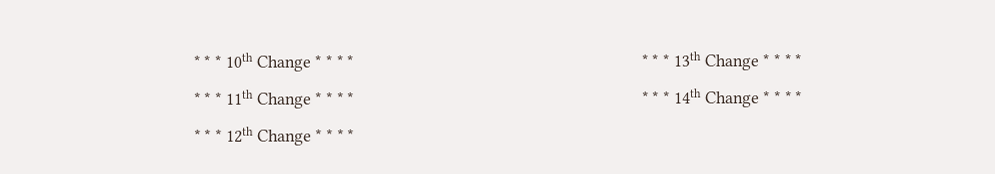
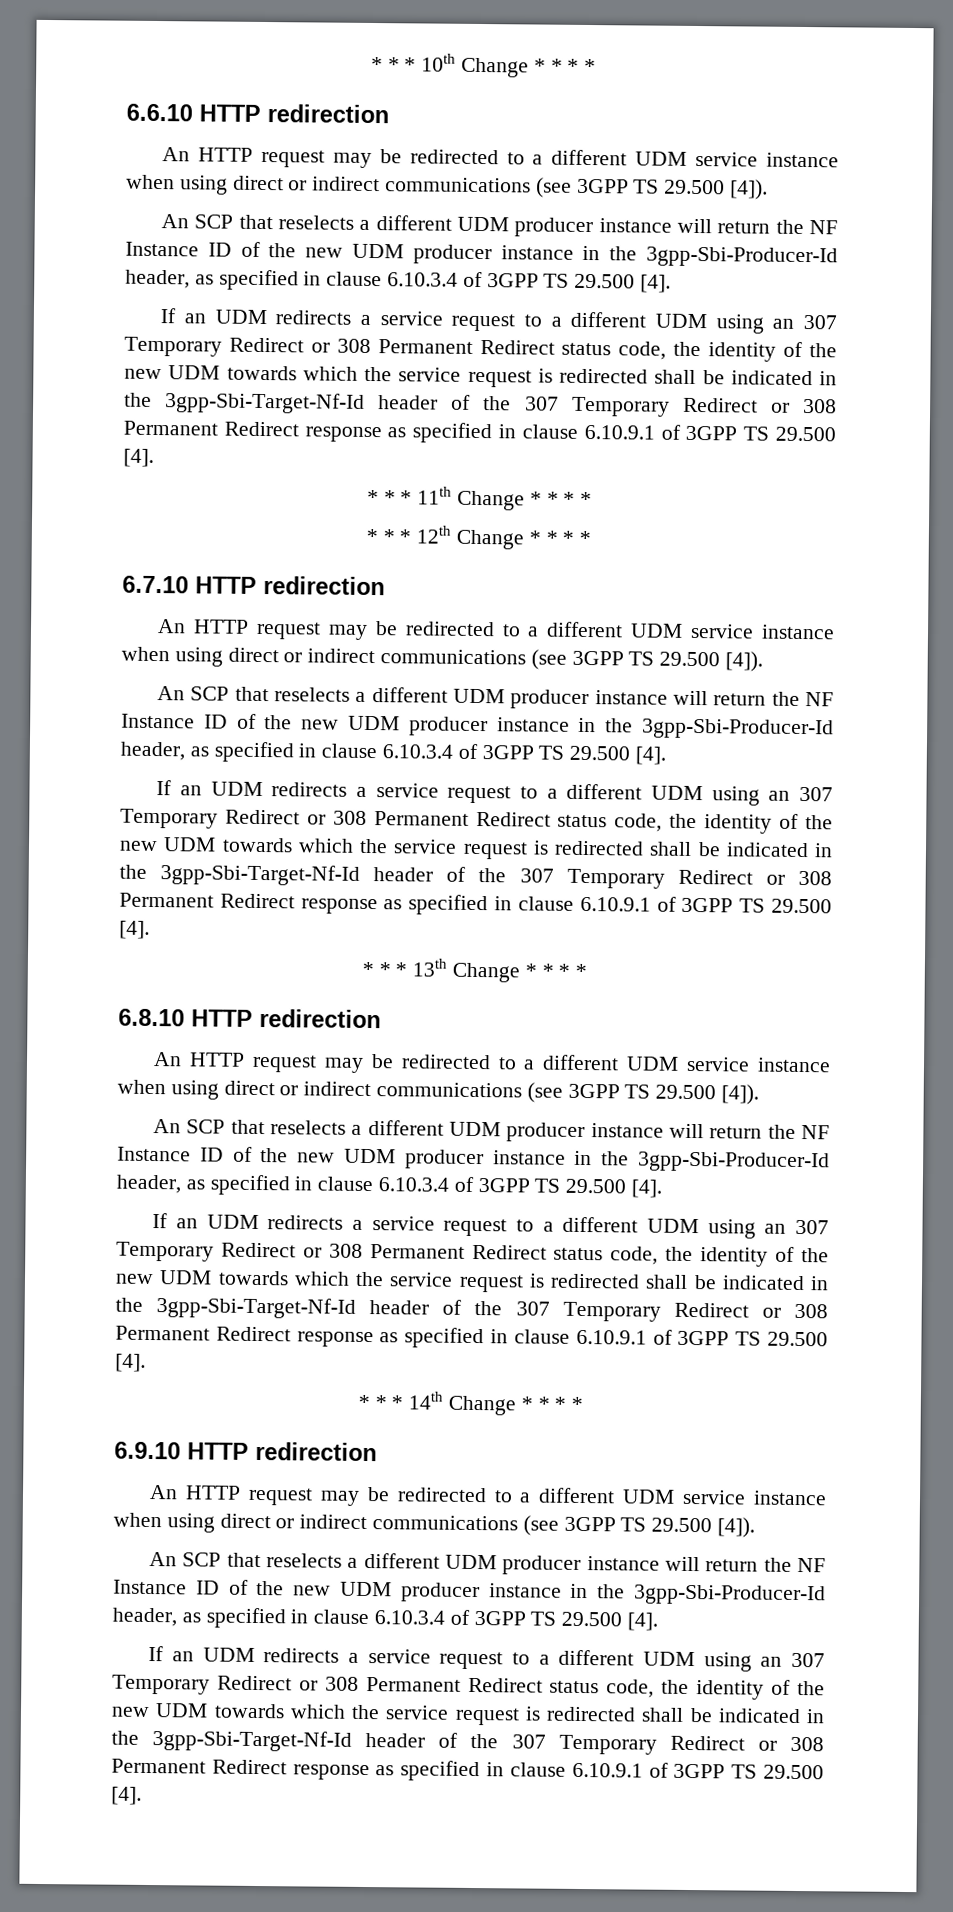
+ 6.6.10 HTTP redirection
+ An HTTP request may be redirected to a different UDM service instance when using direct or indirect communications (see 3GPP TS 29.500 [4]).
+ An SCP that reselects a different UDM producer instance will return the NF Instance ID of the new UDM producer instance in the 3gpp-Sbi-Producer-Id header, as specified in clause 6.10.3.4 of 3GPP TS 29.500 [4].
+ If an UDM redirects a service request to a different UDM using an 307 Temporary Redirect or 308 Permanent Redirect status code, the identity of the new UDM towards which the service request is redirected shall be indicated in the 3gpp-Sbi-Target-Nf-Id header of the 307 Temporary Redirect or 308 Permanent Redirect response as specified in clause 6.10.9.1 of 3GPP TS 29.500 [4].
+ 6.7.10 HTTP redirection
+ An HTTP request may be redirected to a different UDM service instance when using direct or indirect communications (see 3GPP TS 29.500 [4]).
+ An SCP that reselects a different UDM producer instance will return the NF Instance ID of the new UDM producer instance in the 3gpp-Sbi-Producer-Id header, as specified in clause 6.10.3.4 of 3GPP TS 29.500 [4].
+ If an UDM redirects a service request to a different UDM using an 307 Temporary Redirect or 308 Permanent Redirect status code, the identity of the new UDM towards which the service request is redirected shall be indicated in the 3gpp-Sbi-Target-Nf-Id header of the 307 Temporary Redirect or 308 Permanent Redirect response as specified in clause 6.10.9.1 of 3GPP TS 29.500 [4].
+ 6.8.10 HTTP redirection
+ An HTTP request may be redirected to a different UDM service instance when using direct or indirect communications (see 3GPP TS 29.500 [4]).
+ An SCP that reselects a different UDM producer instance will return the NF Instance ID of the new UDM producer instance in the 3gpp-Sbi-Producer-Id header, as specified in clause 6.10.3.4 of 3GPP TS 29.500 [4].
+ If an UDM redirects a service request to a different UDM using an 307 Temporary Redirect or 308 Permanent Redirect status code, the identity of the new UDM towards which the service request is redirected shall be indicated in the 3gpp-Sbi-Target-Nf-Id header of the 307 Temporary Redirect or 308 Permanent Redirect response as specified in clause 6.10.9.1 of 3GPP TS 29.500 [4].
+ 6.9.10 HTTP redirection
+ An HTTP request may be redirected to a different UDM service instance when using direct or indirect communications (see 3GPP TS 29.500 [4]).
+ An SCP that reselects a different UDM producer instance will return the NF Instance ID of the new UDM producer instance in the 3gpp-Sbi-Producer-Id header, as specified in clause 6.10.3.4 of 3GPP TS 29.500 [4].
+ If an UDM redirects a service request to a different UDM using an 307 Temporary Redirect or 308 Permanent Redirect status code, the identity of the new UDM towards which the service request is redirected shall be indicated in the 3gpp-Sbi-Target-Nf-Id header of the 307 Temporary Redirect or 308 Permanent Redirect response as specified in clause 6.10.9.1 of 3GPP TS 29.500 [4].

